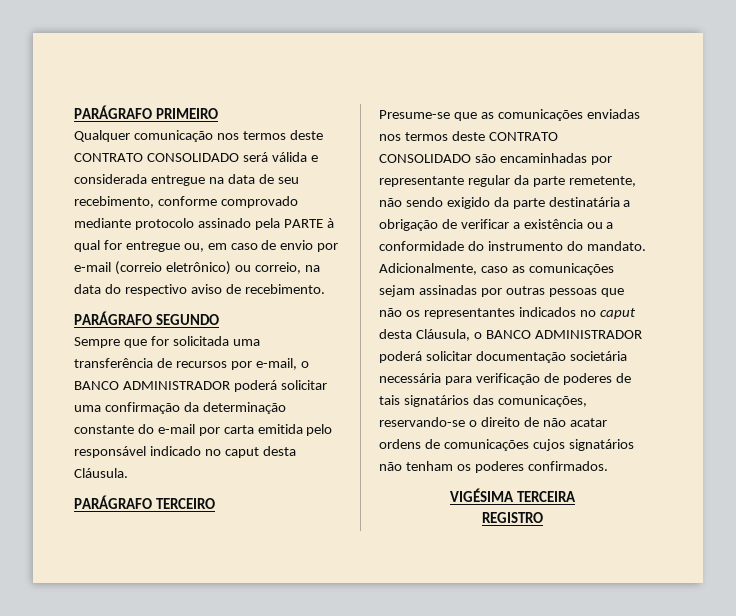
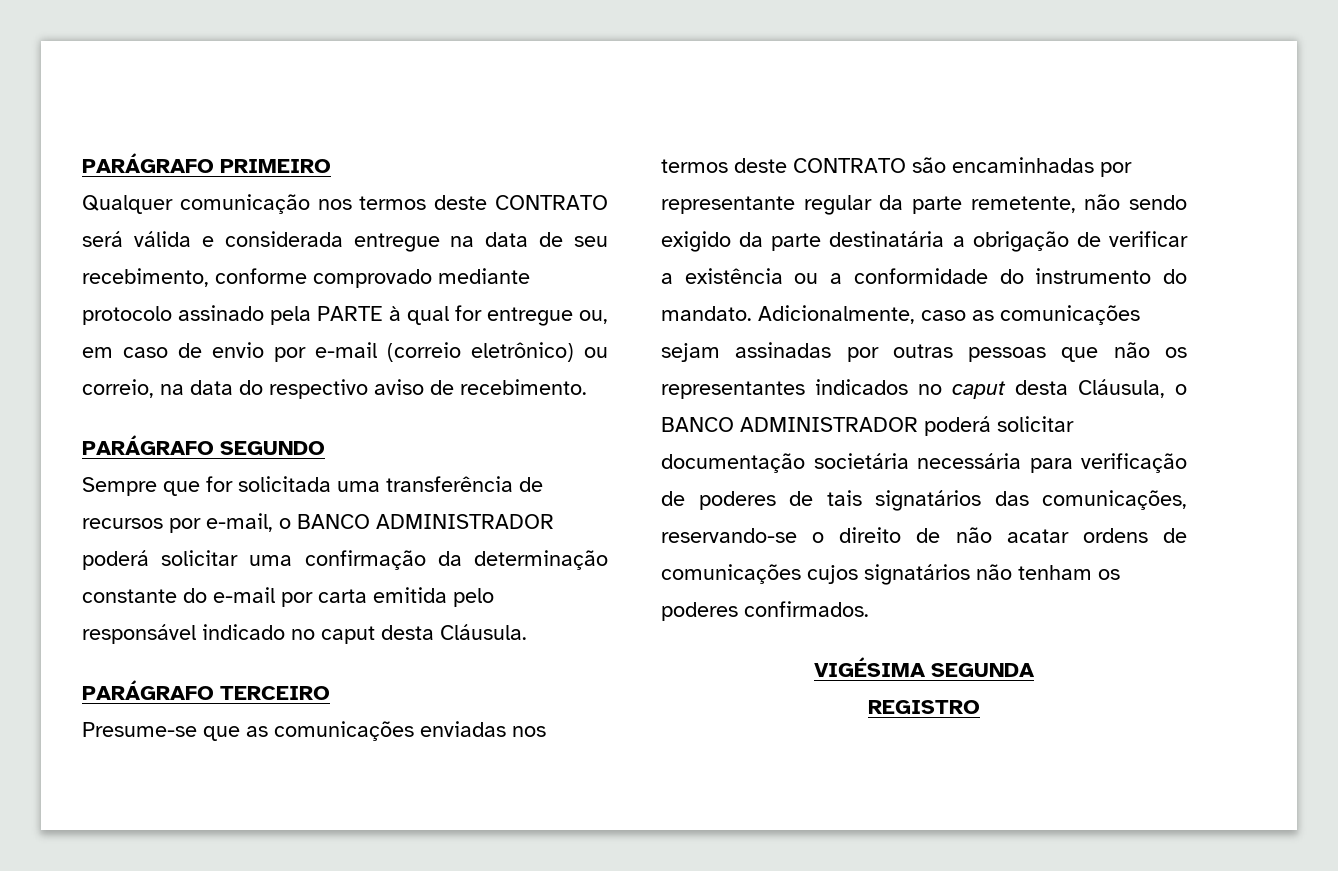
- Qualquer comunicação nos termos deste CONTRATO CONSOLIDADO será válida e considerada entregue na data de seu recebimento, conforme comprovado mediante protocolo assinado pela PARTE à qual for entregue ou, em caso de envio por e-mail (correio eletrônico) ou correio, na data do respectivo aviso de recebimento.
+ Qualquer comunicação nos termos deste CONTRATO será válida e considerada entregue na data de seu recebimento, conforme comprovado mediante protocolo assinado pela PARTE à qual for entregue ou, em caso de envio por e-mail (correio eletrônico) ou correio, na data do respectivo aviso de recebimento.
- Presume-se que as comunicações enviadas nos termos deste CONTRATO CONSOLIDADO são encaminhadas por representante regular da parte remetente, não sendo exigido da parte destinatária a obrigação de verificar a existência ou a conformidade do instrumento do mandato.
+ Presume-se que as comunicações enviadas nos termos deste CONTRATO são encaminhadas por representante regular da parte remetente, não sendo exigido da parte destinatária a obrigação de verificar a existência ou a conformidade do instrumento do mandato.
- VIGÉSIMA TERCEIRA
+ VIGÉSIMA SEGUNDA

